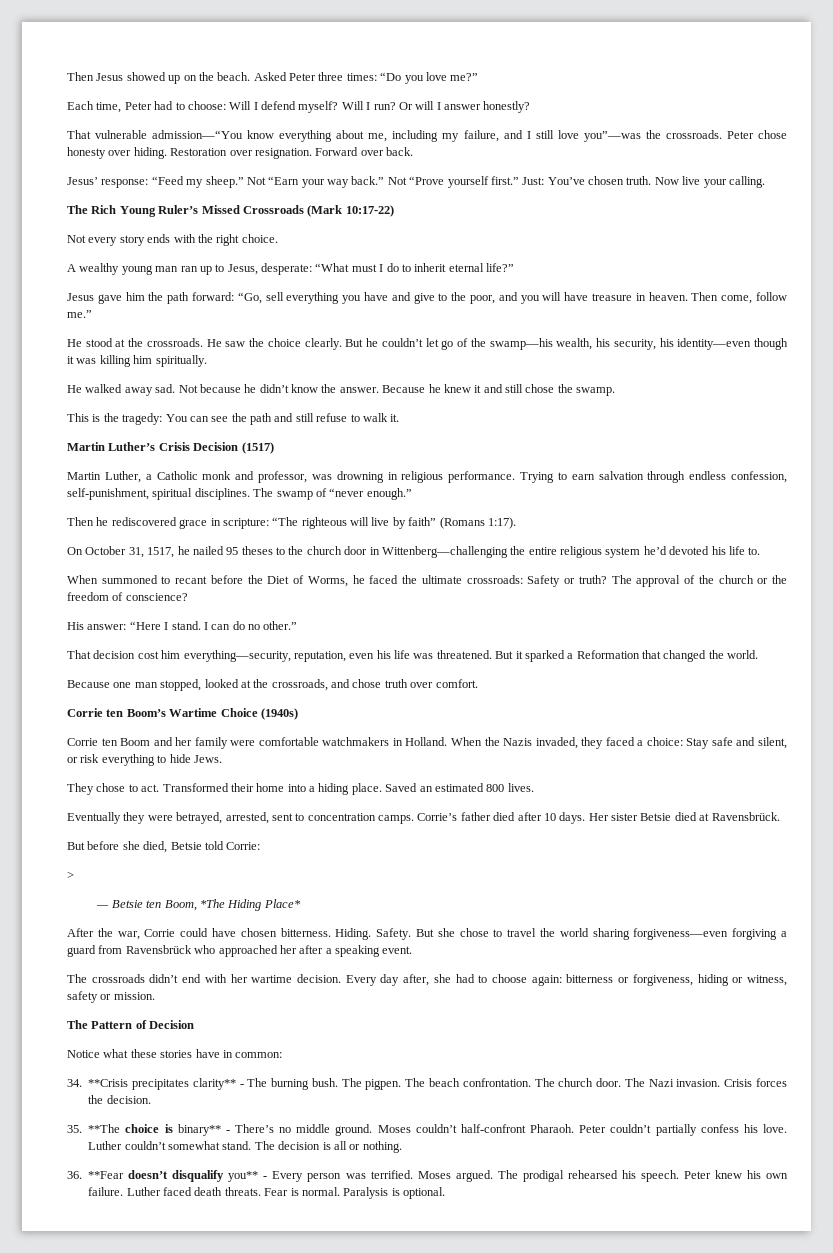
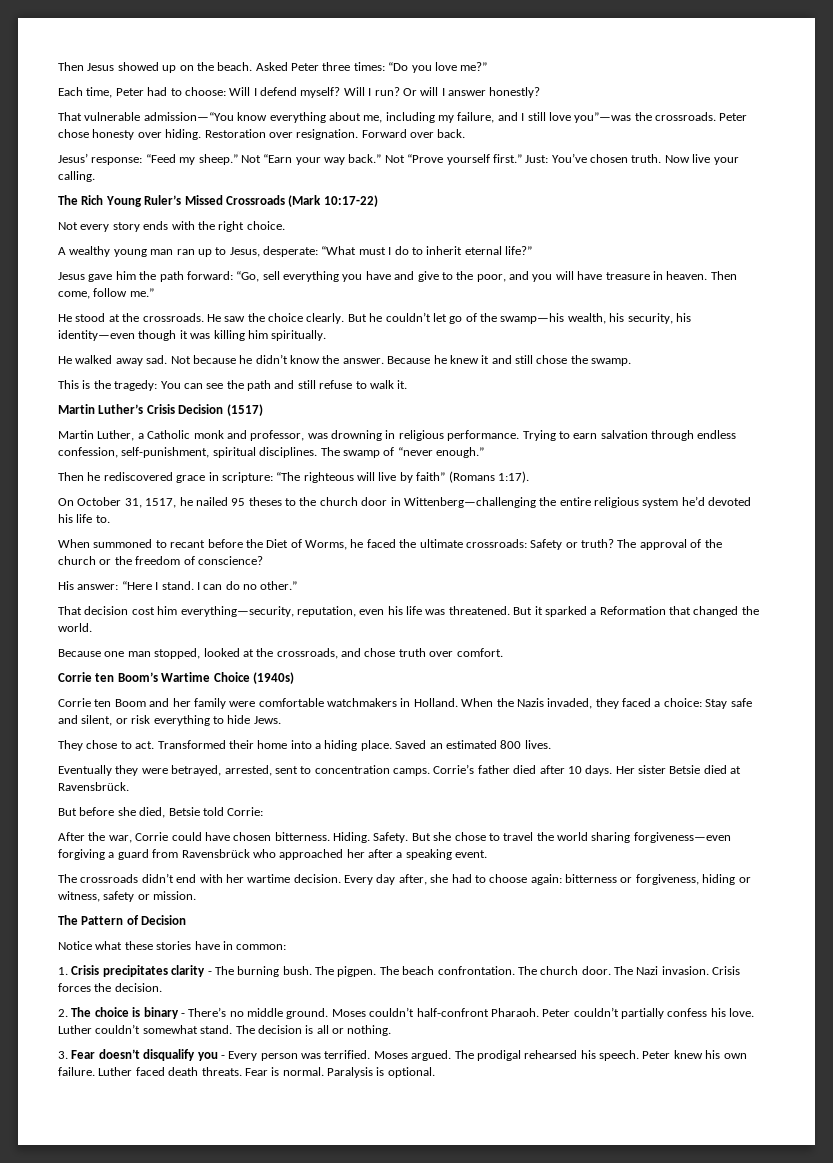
- >
- — Betsie ten Boom, *The Hiding Place*
- 34. **Crisis precipitates clarity** - The burning bush.
+ 1. Crisis precipitates clarity - The burning bush.
- 35. **The choice is binary** - There’s no middle ground.
+ 2. The choice is binary - There’s no middle ground.
- 36. **Fear doesn’t disqualify you** - Every person was terrified.
+ 3. Fear doesn’t disqualify you - Every person was terrified.

